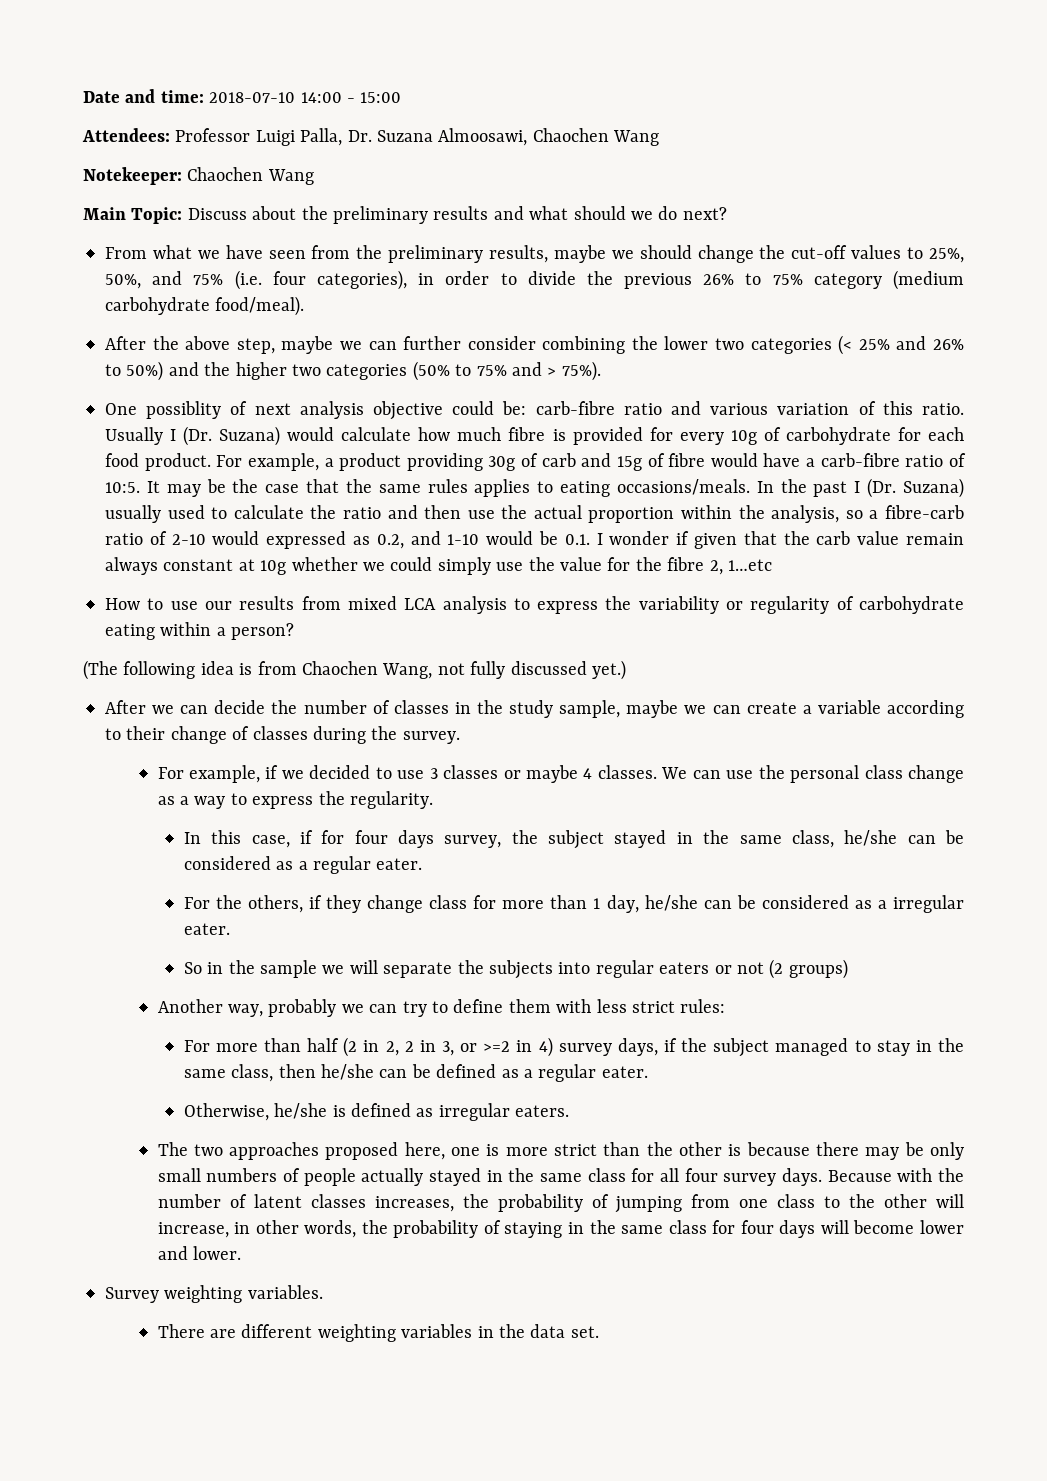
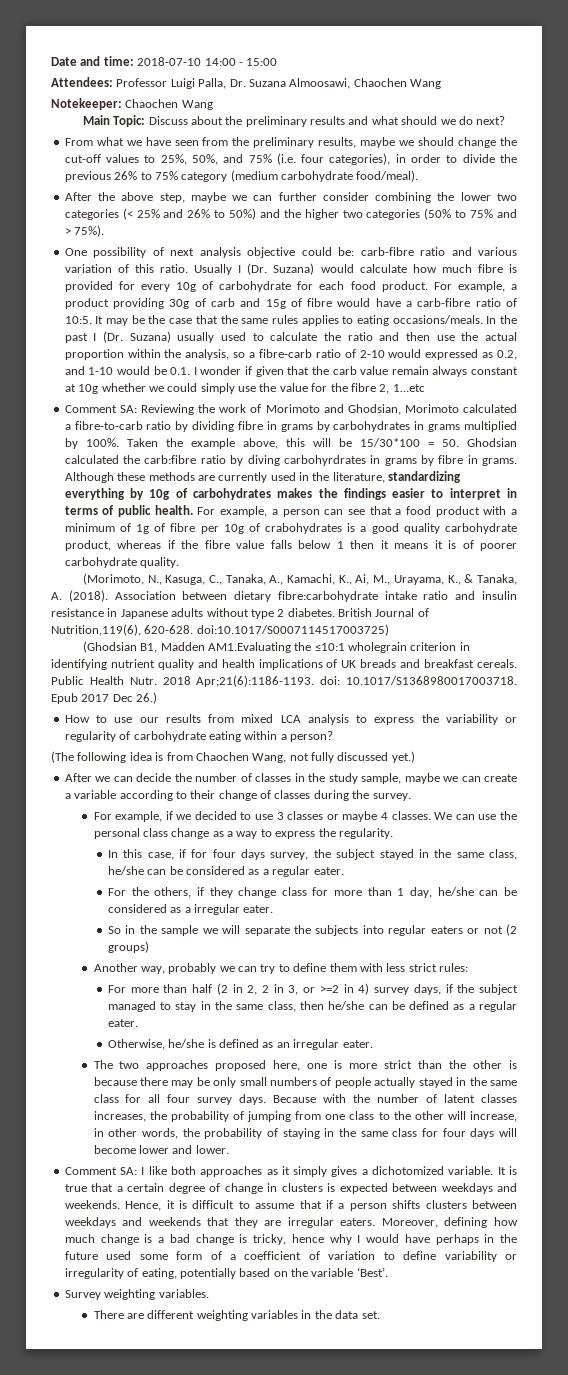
- One possiblity of next analysis objective could be: carb-fibre ratio and various variation of this ratio.
+ One possibility of next analysis objective could be: carb-fibre ratio and various variation of this ratio.
+ Comment SA: Reviewing the work of Morimoto and Ghodsian, Morimoto calculated a fibre-to-carb ratio by dividing fibre in grams by carbohydrates in grams multiplied by 100%. Taken the example above, this will be 15/30*100 = 50. Ghodsian calculated the carb:fibre ratio by diving carbohyrdrates in grams by fibre in grams. Although these methods are currently used in the literature, standardizing everything by 10g of carbohydrates makes the findings easier to interpret in terms of public health. For example, a person can see that a food product with a minimum of 1g of fibre per 10g of crabohydrates is a good quality carbohydrate product, whereas if the fibre value falls below 1 then it means it is of poorer carbohydrate quality.
+ (Morimoto, N., Kasuga, C., Tanaka, A., Kamachi, K., Ai, M., Urayama, K., & Tanaka, A. (2018). Association between dietary fibre:carbohydrate intake ratio and insulin resistance in Japanese adults without type 2 diabetes. British Journal of Nutrition,119(6), 620-628. doi:10.1017/S0007114517003725)
+ (Ghodsian B1, Madden AM1.Evaluating the ≤10:1 wholegrain criterion in identifying nutrient quality and health implications of UK breads and breakfast cereals. Public Health Nutr. 2018 Apr;21(6):1186-1193. doi: 10.1017/S1368980017003718. Epub 2017 Dec 26.)
- Otherwise, he/she is defined as irregular eaters.
+ Otherwise, he/she is defined as an irregular eater.
+ Comment SA: I like both approaches as it simply gives a dichotomized variable. It is true that a certain degree of change in clusters is expected between weekdays and weekends. Hence, it is difficult to assume that if a person shifts clusters between weekdays and weekends that they are irregular eaters. Moreover, defining how much change is a bad change is tricky, hence why I would have perhaps in the future used some form of a coefficient of variation to define variability or irregularity of eating, potentially based on the variable ‘Best’.

